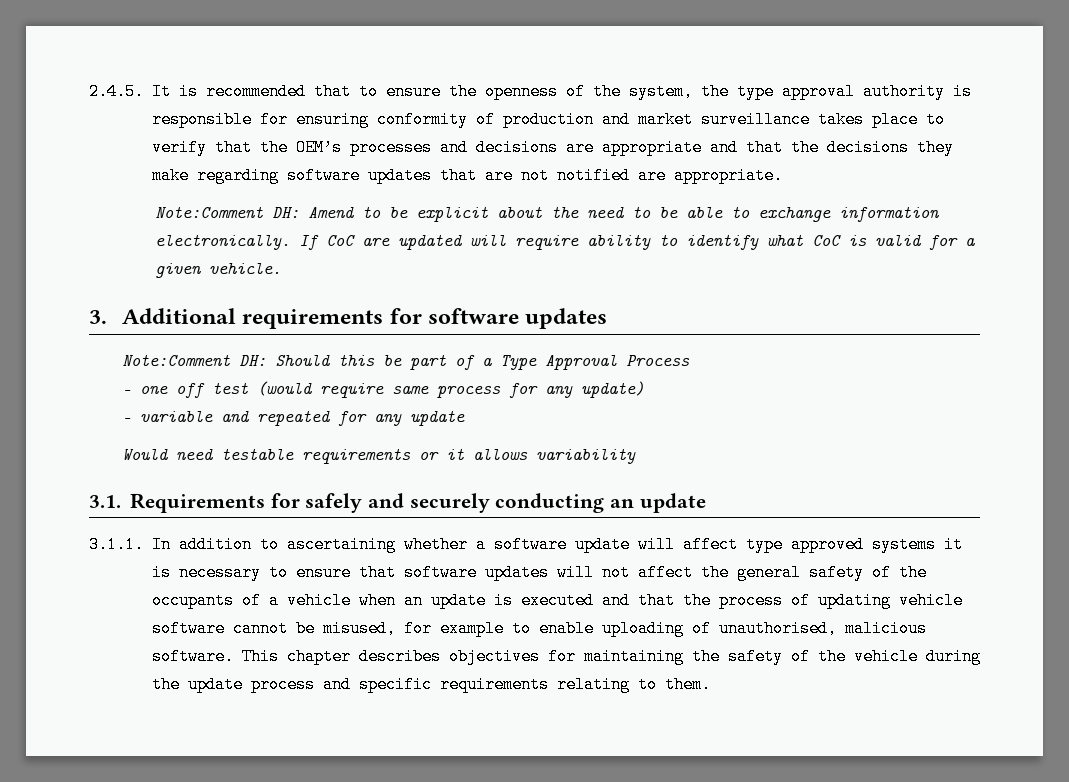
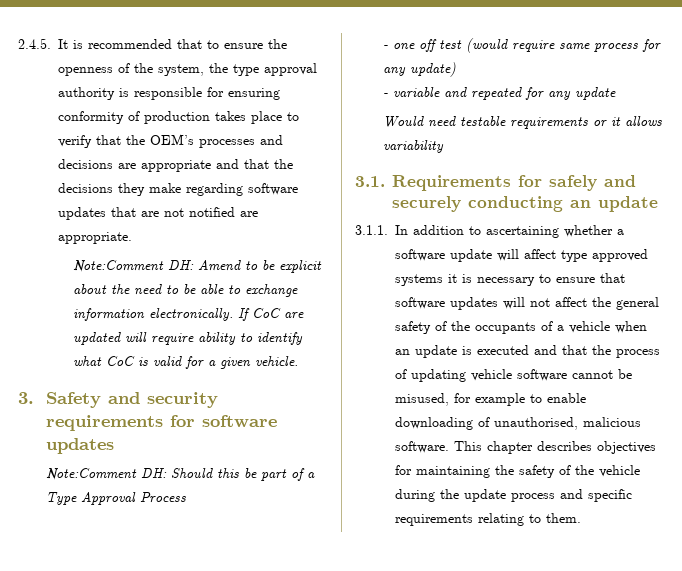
- 2.4.5. It is recommended that to ensure the openness of the system, the type approval authority is responsible for ensuring conformity of production and market surveillance takes place to verify that the OEM’s processes and decisions are appropriate and that the decisions they make regarding software updates that are not notified are appropriate.
+ 2.4.5. It is recommended that to ensure the openness of the system, the type approval authority is responsible for ensuring conformity of production takes place to verify that the OEM’s processes and decisions are appropriate and that the decisions they make regarding software updates that are not notified are appropriate.
- 3. Additional requirements for software updates
+ 3. Safety and security requirements for software updates
- 3.1.1. In addition to ascertaining whether a software update will affect type approved systems it is necessary to ensure that software updates will not affect the general safety of the occupants of a vehicle when an update is executed and that the process of updating vehicle software cannot be misused, for example to enable uploading of unauthorised, malicious software.
+ 3.1.1. In addition to ascertaining whether a software update will affect type approved systems it is necessary to ensure that software updates will not affect the general safety of the occupants of a vehicle when an update is executed and that the process of updating vehicle software cannot be misused, for example to enable downloading of unauthorised, malicious software.

